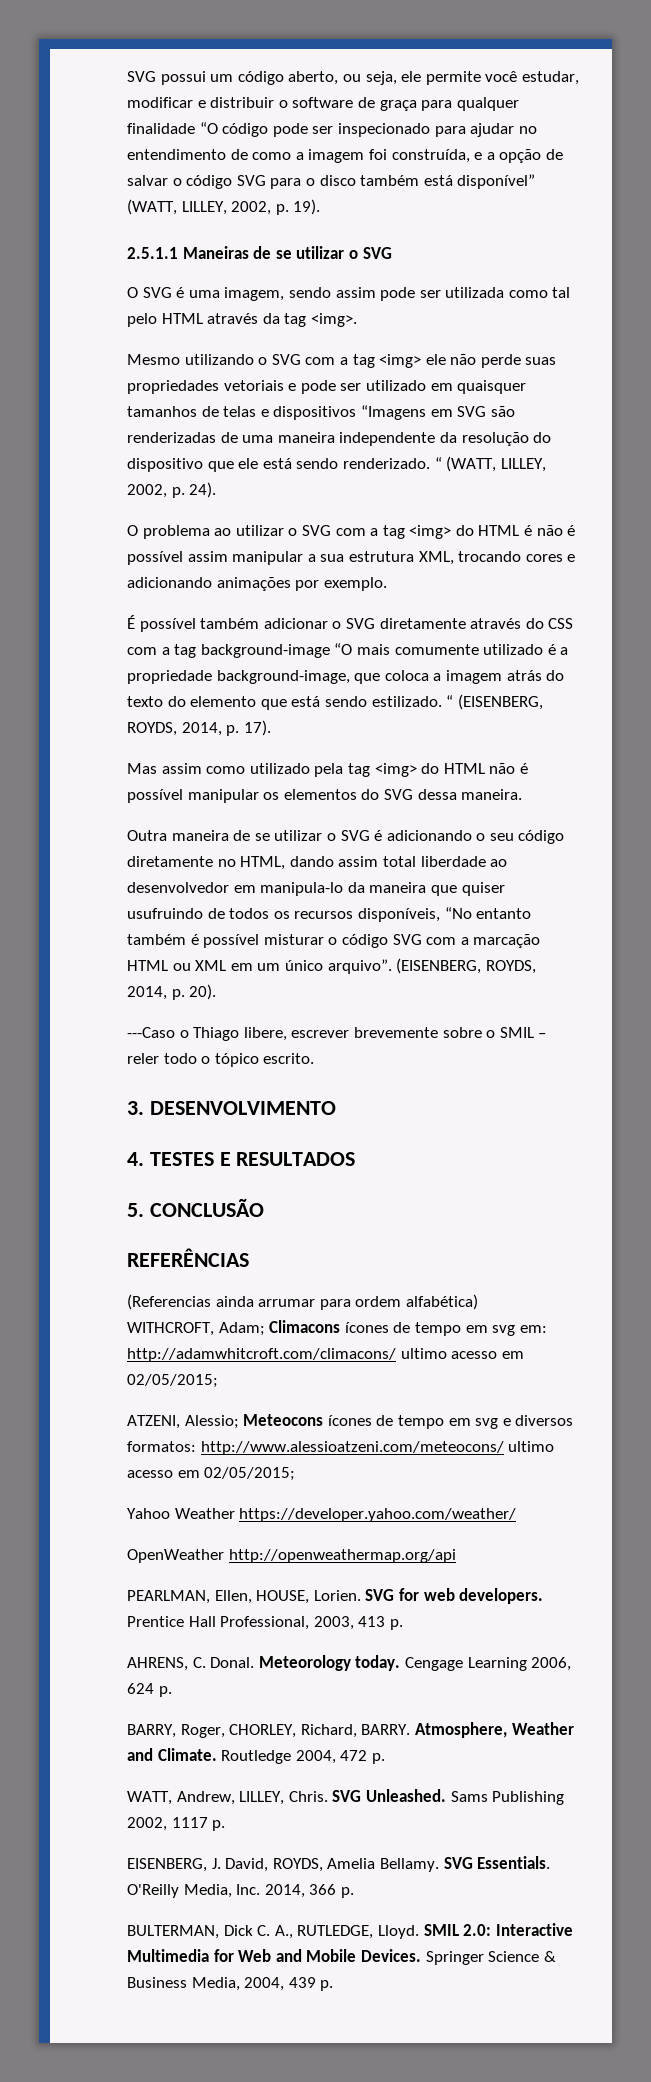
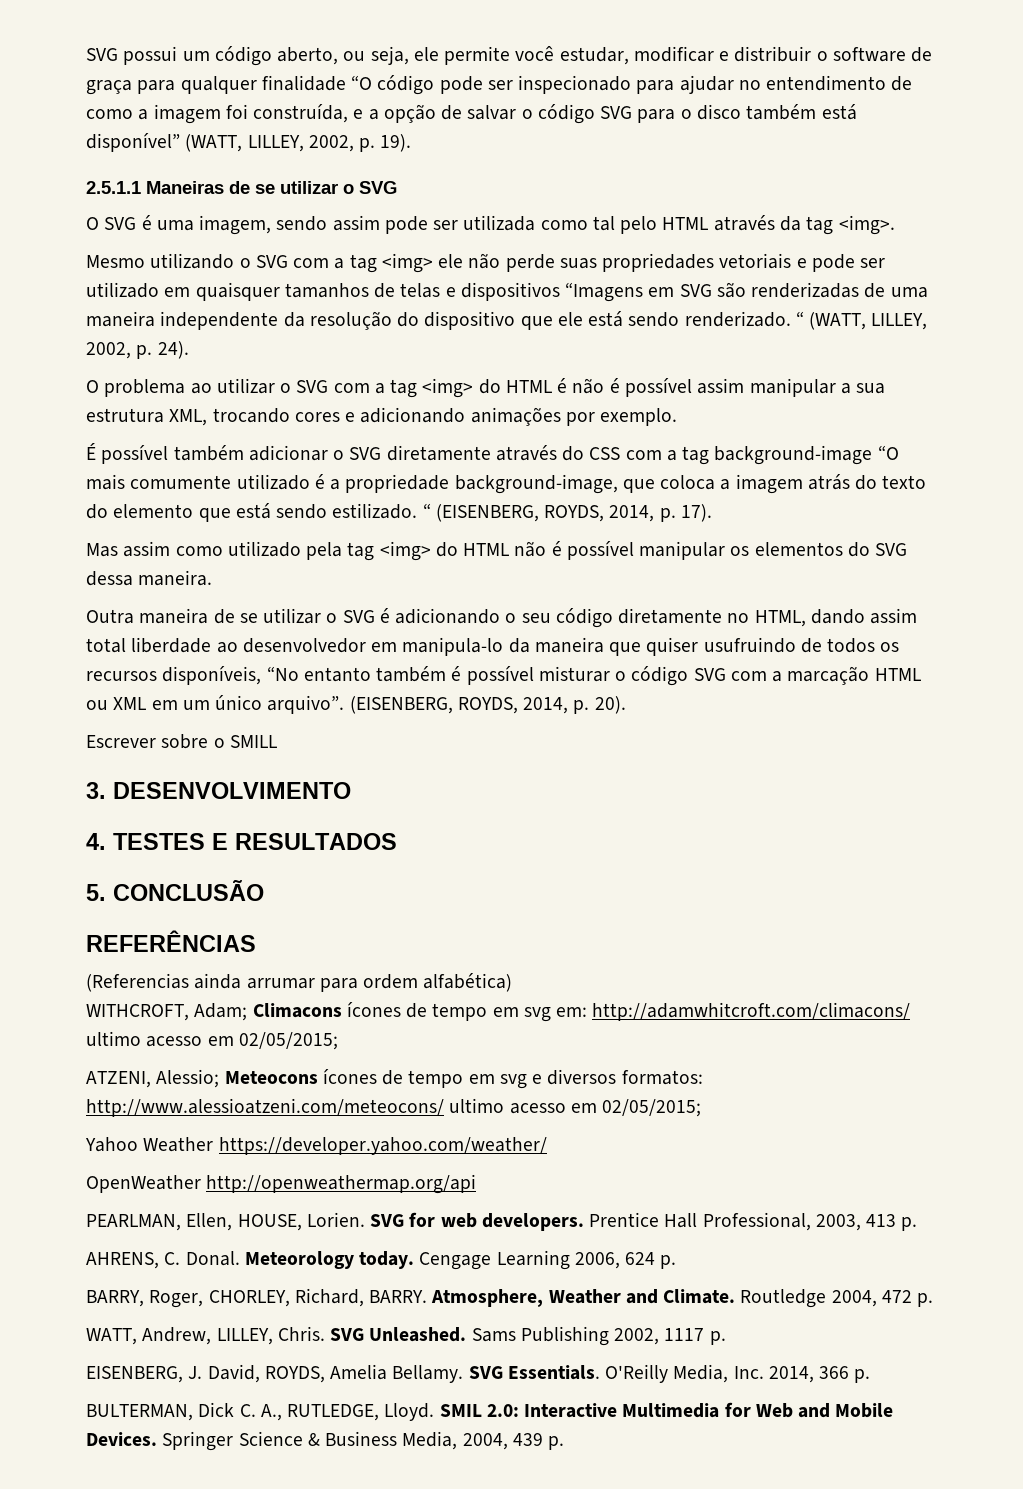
- ---Caso o Thiago libere, escrever brevemente sobre o SMIL – reler todo o tópico escrito.
+ Escrever sobre o SMILL

